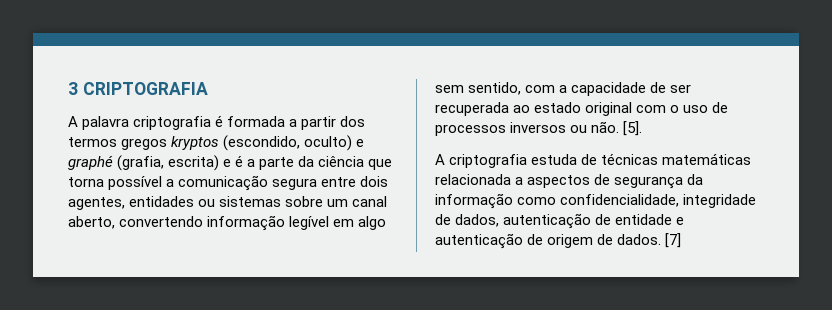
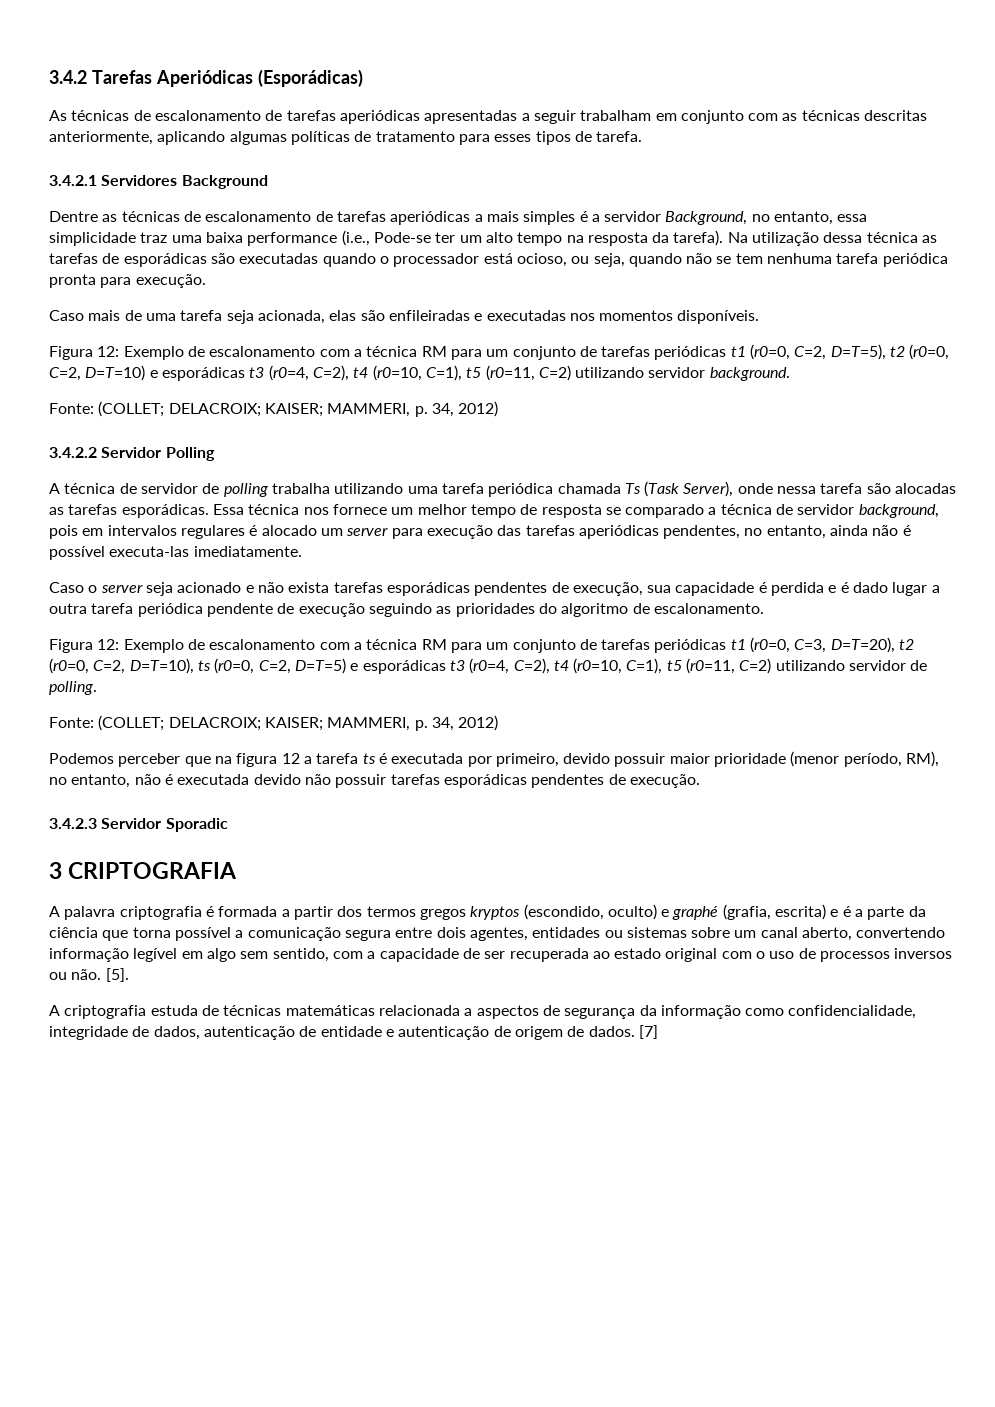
+ 3.4.2 Tarefas Aperiódicas (Esporádicas)
+ As técnicas de escalonamento de tarefas aperiódicas apresentadas a seguir trabalham em conjunto com as técnicas descritas anteriormente, aplicando algumas políticas de tratamento para esses tipos de tarefa.
+ 3.4.2.1 Servidores Background
+ Dentre as técnicas de escalonamento de tarefas aperiódicas a mais simples é a servidor Background, no entanto, essa simplicidade traz uma baixa performance (i.e., Pode-se ter um alto tempo na resposta da tarefa). Na utilização dessa técnica as tarefas de esporádicas são executadas quando o processador está ocioso, ou seja, quando não se tem nenhuma tarefa periódica pronta para execução.
+ Caso mais de uma tarefa seja acionada, elas são enfileiradas e executadas nos momentos disponíveis.
+ Figura 12: Exemplo de escalonamento com a técnica RM para um conjunto de tarefas periódicas t1 (r0=0, C=2, D=T=5), t2 (r0=0, C=2, D=T=10) e esporádicas t3 (r0=4, C=2), t4 (r0=10, C=1), t5 (r0=11, C=2) utilizando servidor background.
+ Fonte: (COLLET; DELACROIX; KAISER; MAMMERI, p. 34, 2012)
+ 3.4.2.2 Servidor Polling
+ A técnica de servidor de polling trabalha utilizando uma tarefa periódica chamada Ts (Task Server), onde nessa tarefa são alocadas as tarefas esporádicas. Essa técnica nos fornece um melhor tempo de resposta se comparado a técnica de servidor background, pois em intervalos regulares é alocado um server para execução das tarefas aperiódicas pendentes, no entanto, ainda não é possível executa-las imediatamente.
+ Caso o server seja acionado e não exista tarefas esporádicas pendentes de execução, sua capacidade é perdida e é dado lugar a outra tarefa periódica pendente de execução seguindo as prioridades do algoritmo de escalonamento.
+ Figura 12: Exemplo de escalonamento com a técnica RM para um conjunto de tarefas periódicas t1 (r0=0, C=3, D=T=20), t2 (r0=0, C=2, D=T=10), ts (r0=0, C=2, D=T=5) e esporádicas t3 (r0=4, C=2), t4 (r0=10, C=1), t5 (r0=11, C=2) utilizando servidor de polling.
+ Fonte: (COLLET; DELACROIX; KAISER; MAMMERI, p. 34, 2012)
+ Podemos perceber que na figura 12 a tarefa ts é executada por primeiro, devido possuir maior prioridade (menor período, RM), no entanto, não é executada devido não possuir tarefas esporádicas pendentes de execução.
+ 3.4.2.3 Servidor Sporadic

